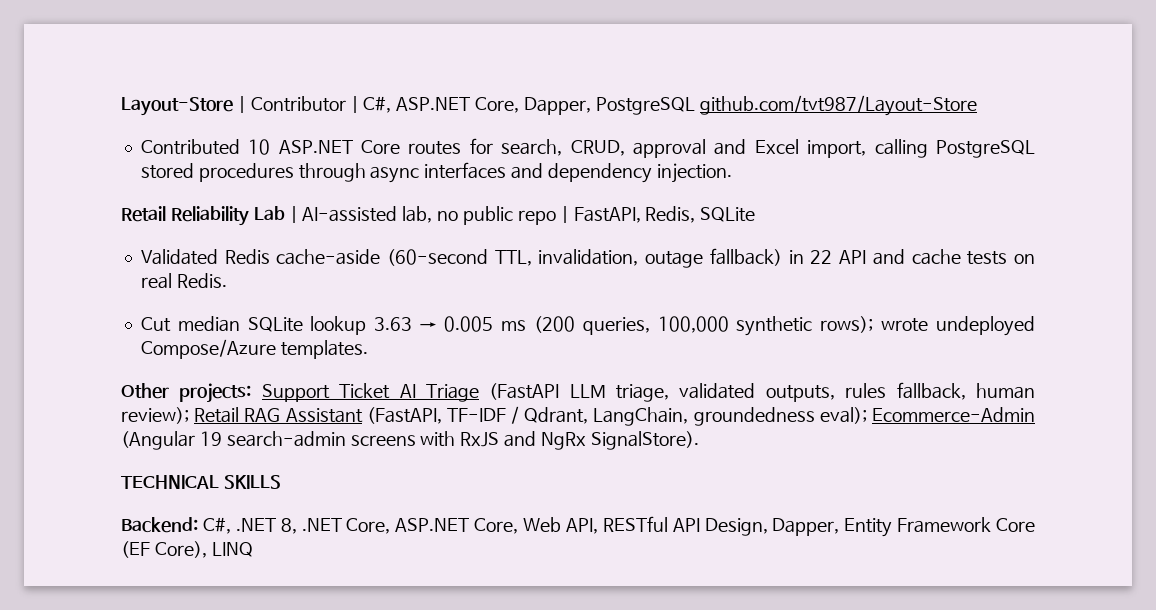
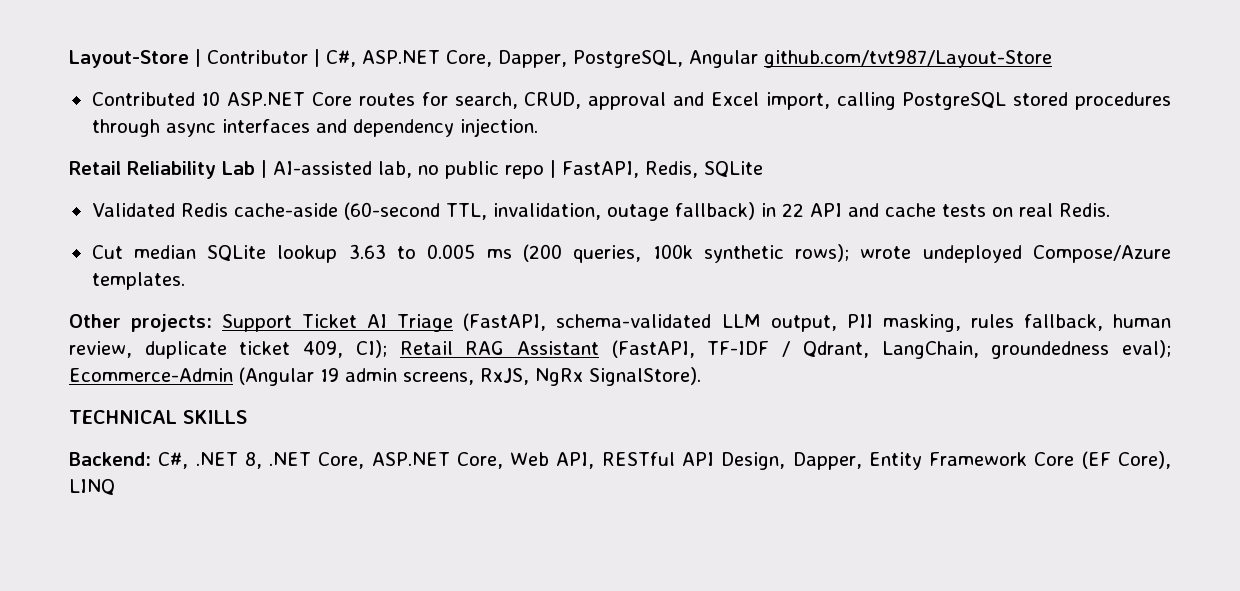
- Layout-Store | Contributor | C#, ASP.NET Core, Dapper, PostgreSQL github.com/tvt987/Layout-Store
+ Layout-Store | Contributor | C#, ASP.NET Core, Dapper, PostgreSQL, Angular github.com/tvt987/Layout-Store
- Cut median SQLite lookup 3.63 → 0.005 ms (200 queries, 100,000 synthetic rows); wrote undeployed Compose/Azure templates.
+ Cut median SQLite lookup 3.63 to 0.005 ms (200 queries, 100k synthetic rows); wrote undeployed Compose/Azure templates.
- Other projects: Support Ticket AI Triage (FastAPI LLM triage, validated outputs, rules fallback, human review); Retail RAG Assistant (FastAPI, TF-IDF / Qdrant, LangChain, groundedness eval); Ecommerce-Admin (Angular 19 search-admin screens with RxJS and NgRx SignalStore).
+ Other projects: Support Ticket AI Triage (FastAPI, schema-validated LLM output, PII masking, rules fallback, human review, duplicate ticket 409, CI); Retail RAG Assistant (FastAPI, TF-IDF / Qdrant, LangChain, groundedness eval); Ecommerce-Admin (Angular 19 admin screens, RxJS, NgRx SignalStore).

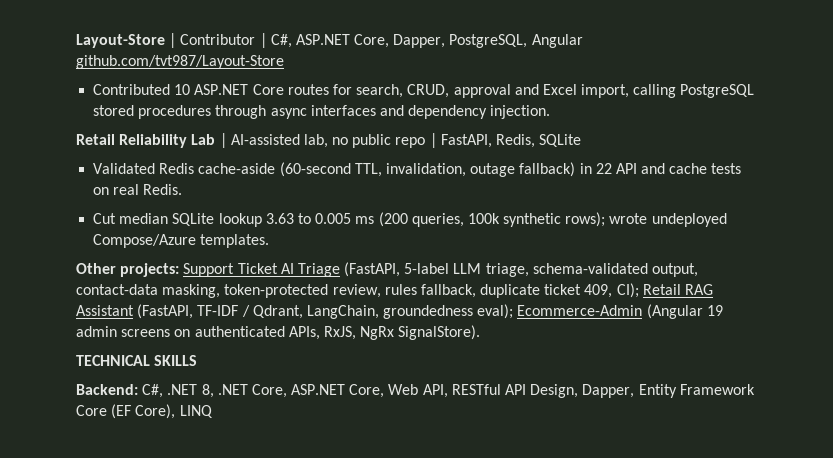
- Other projects: Support Ticket AI Triage (FastAPI, schema-validated LLM output, PII masking, rules fallback, human review, duplicate ticket 409, CI); Retail RAG Assistant (FastAPI, TF-IDF / Qdrant, LangChain, groundedness eval); Ecommerce-Admin (Angular 19 admin screens, RxJS, NgRx SignalStore).
+ Other projects: Support Ticket AI Triage (FastAPI, 5-label LLM triage, schema-validated output, contact-data masking, token-protected review, rules fallback, duplicate ticket 409, CI); Retail RAG Assistant (FastAPI, TF-IDF / Qdrant, LangChain, groundedness eval); Ecommerce-Admin (Angular 19 admin screens on authenticated APIs, RxJS, NgRx SignalStore).

